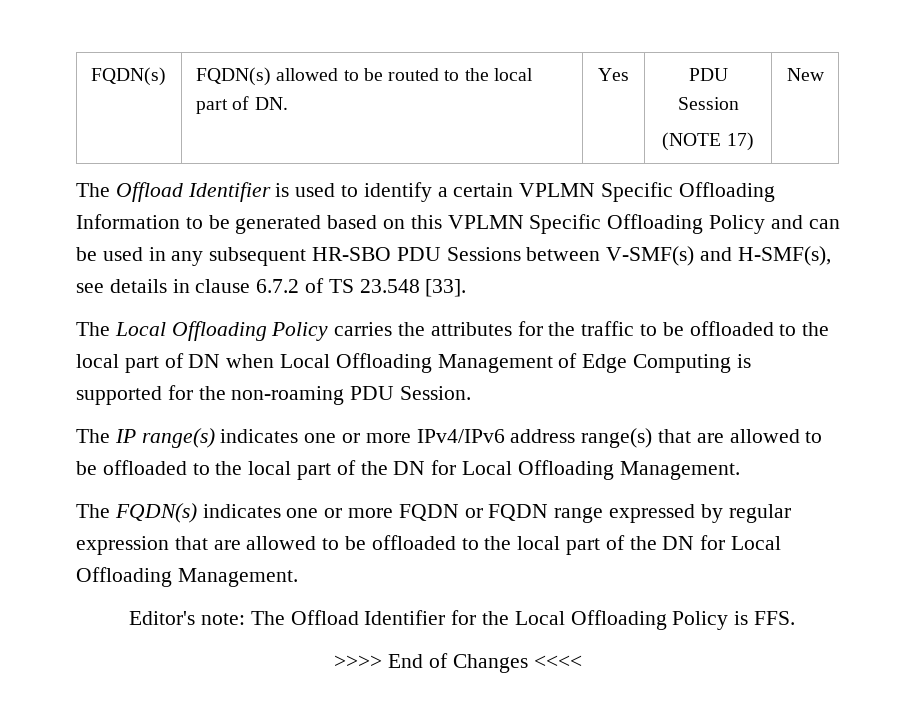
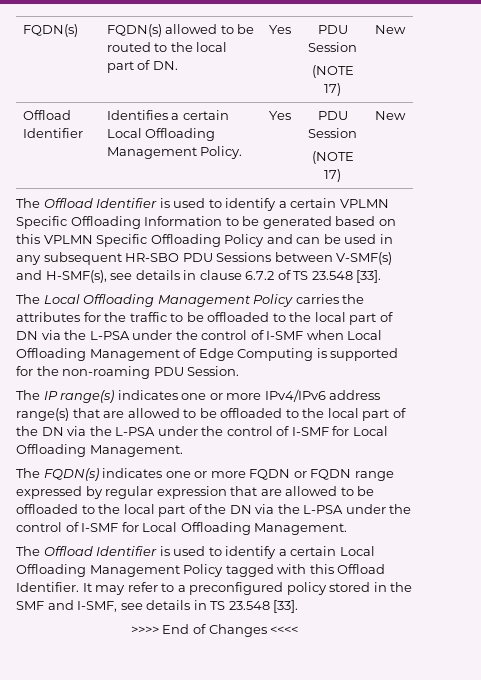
+ Offload Identifier | Identifies a certain Local Offloading Management Policy. | Yes | PDU Session
+ (NOTE 17) | New
- The Local Offloading Policy carries the attributes for the traffic to be offloaded to the local part of DN when Local Offloading Management of Edge Computing is supported for the non-roaming PDU Session.
+ The Local Offloading Management Policy carries the attributes for the traffic to be offloaded to the local part of DN via the L-PSA under the control of I-SMF when Local Offloading Management of Edge Computing is supported for the non-roaming PDU Session.
- The IP range(s) indicates one or more IPv4/IPv6 address range(s) that are allowed to be offloaded to the local part of the DN for Local Offloading Management.
+ The IP range(s) indicates one or more IPv4/IPv6 address range(s) that are allowed to be offloaded to the local part of the DN via the L-PSA under the control of I-SMF for Local Offloading Management.
- The FQDN(s) indicates one or more FQDN or FQDN range expressed by regular expression that are allowed to be offloaded to the local part of the DN for Local Offloading Management.
- Editor's note: The Offload Identifier for the Local Offloading Policy is FFS.
+ The FQDN(s) indicates one or more FQDN or FQDN range expressed by regular expression that are allowed to be offloaded to the local part of the DN via the L-PSA under the control of I-SMF for Local Offloading Management.
+ The Offload Identifier is used to identify a certain Local Offloading Management Policy tagged with this Offload Identifier. It may refer to a preconfigured policy stored in the SMF and I-SMF, see details in TS 23.548 [33].

